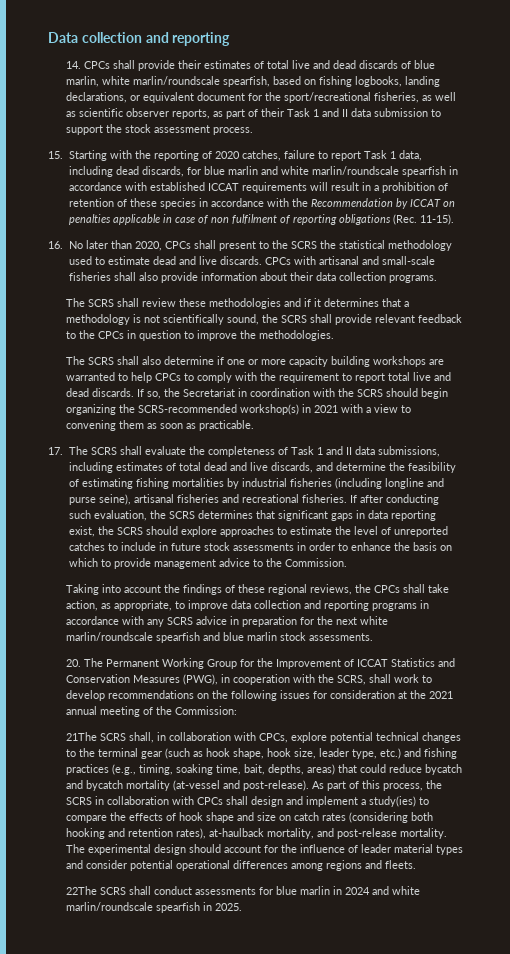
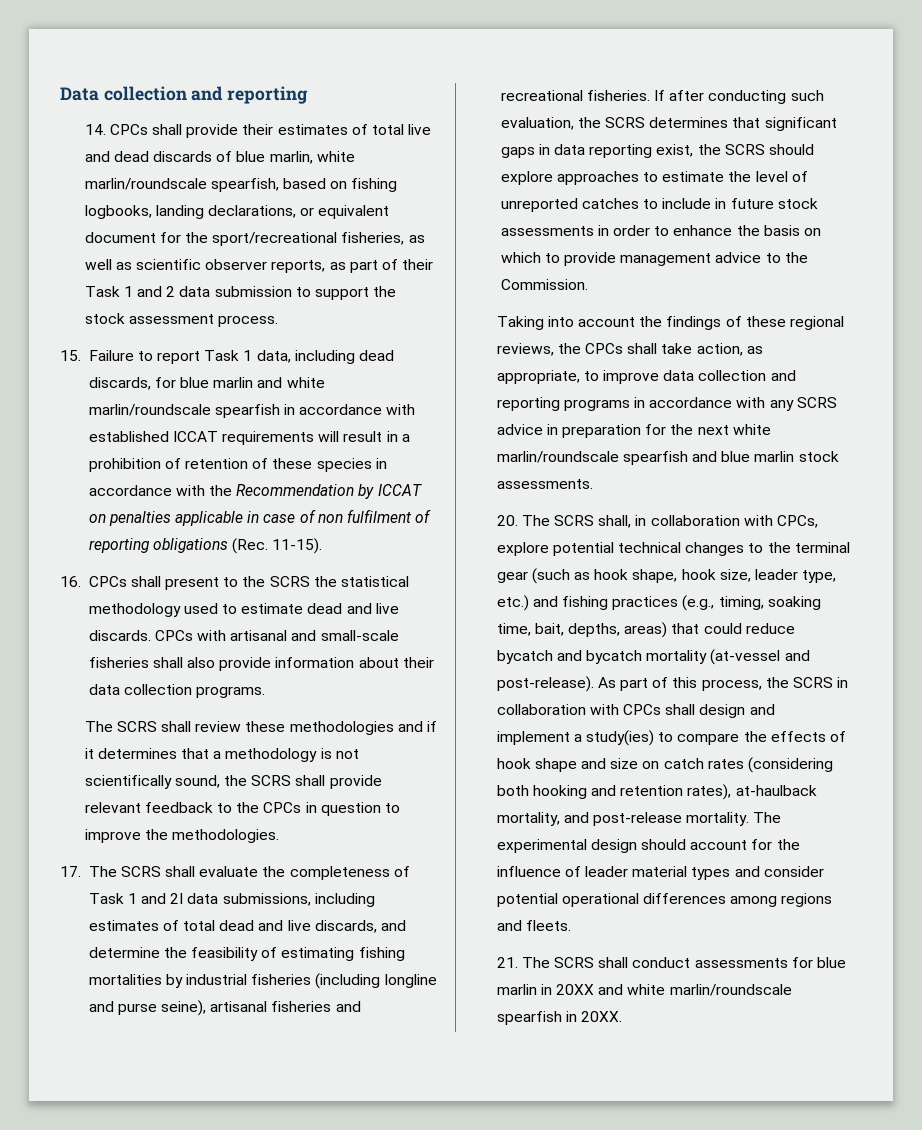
- 14. CPCs shall provide their estimates of total live and dead discards of blue marlin, white marlin/roundscale spearfish, based on fishing logbooks, landing declarations, or equivalent document for the sport/recreational fisheries, as well as scientific observer reports, as part of their Task 1 and II data submission to support the stock assessment process.
+ 14. CPCs shall provide their estimates of total live and dead discards of blue marlin, white marlin/roundscale spearfish, based on fishing logbooks, landing declarations, or equivalent document for the sport/recreational fisheries, as well as scientific observer reports, as part of their Task 1 and 2 data submission to support the stock assessment process.
- 15. Starting with the reporting of 2020 catches, failure to report Task 1 data, including dead discards, for blue marlin and white marlin/roundscale spearfish in accordance with established ICCAT requirements will result in a prohibition of retention of these species in accordance with the Recommendation by ICCAT on penalties applicable in case of non fulfilment of reporting obligations (Rec. 11-15).
+ 15. Failure to report Task 1 data, including dead discards, for blue marlin and white marlin/roundscale spearfish in accordance with established ICCAT requirements will result in a prohibition of retention of these species in accordance with the Recommendation by ICCAT on penalties applicable in case of non fulfilment of reporting obligations (Rec. 11-15).
- 16. No later than 2020, CPCs shall present to the SCRS the statistical methodology used to estimate dead and live discards.
+ 16. CPCs shall present to the SCRS the statistical methodology used to estimate dead and live discards.
- The SCRS shall also determine if one or more capacity building workshops are warranted to help CPCs to comply with the requirement to report total live and dead discards. If so, the Secretariat in coordination with the SCRS should begin organizing the SCRS-recommended workshop(s) in 2021 with a view to convening them as soon as practicable.
- 17. The SCRS shall evaluate the completeness of Task 1 and II data submissions, including estimates of total dead and live discards, and determine the feasibility of estimating fishing mortalities by industrial fisheries (including longline and purse seine), artisanal fisheries and recreational fisheries.
+ 17. The SCRS shall evaluate the completeness of Task 1 and 2I data submissions, including estimates of total dead and live discards, and determine the feasibility of estimating fishing mortalities by industrial fisheries (including longline and purse seine), artisanal fisheries and recreational fisheries.
- 20. The Permanent Working Group for the Improvement of ICCAT Statistics and Conservation Measures (PWG), in cooperation with the SCRS, shall work to develop recommendations on the following issues for consideration at the 2021 annual meeting of the Commission:
- 21The SCRS shall, in collaboration with CPCs, explore potential technical changes to the terminal gear (such as hook shape, hook size, leader type, etc.) and fishing practices (e.g., timing, soaking time, bait, depths, areas) that could reduce bycatch and bycatch mortality (at-vessel and post-release).
+ 20. The SCRS shall, in collaboration with CPCs, explore potential technical changes to the terminal gear (such as hook shape, hook size, leader type, etc.) and fishing practices (e.g., timing, soaking time, bait, depths, areas) that could reduce bycatch and bycatch mortality (at-vessel and post-release).
- 22The SCRS shall conduct assessments for blue marlin in 2024 and white marlin/roundscale spearfish in 2025.
+ 21. The SCRS shall conduct assessments for blue marlin in 20XX and white marlin/roundscale spearfish in 20XX.

